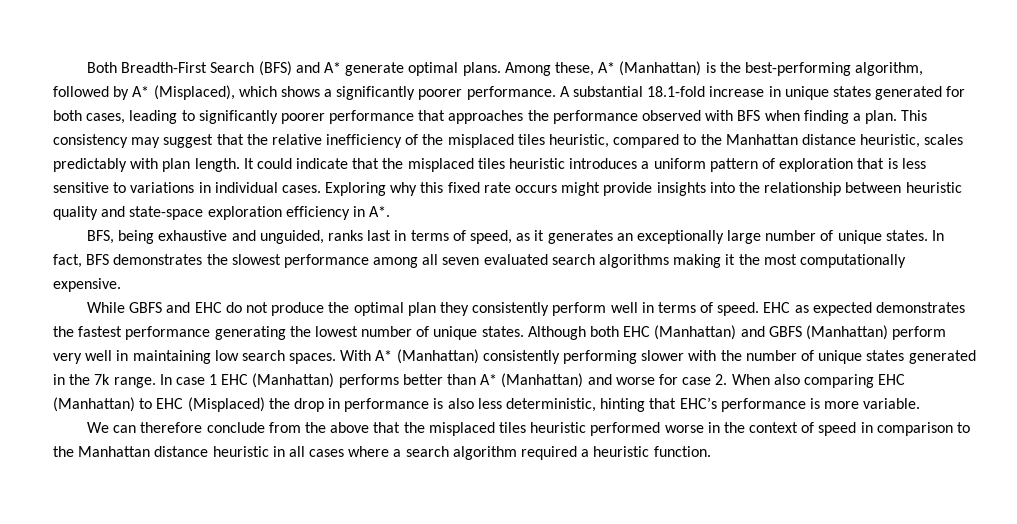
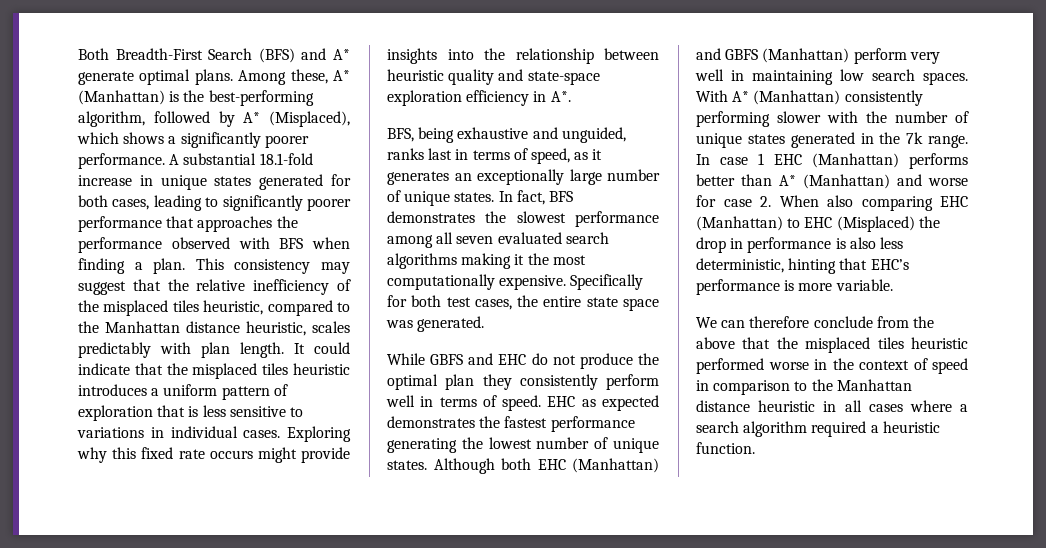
+ Specifically for both test cases, the entire state space was generated.

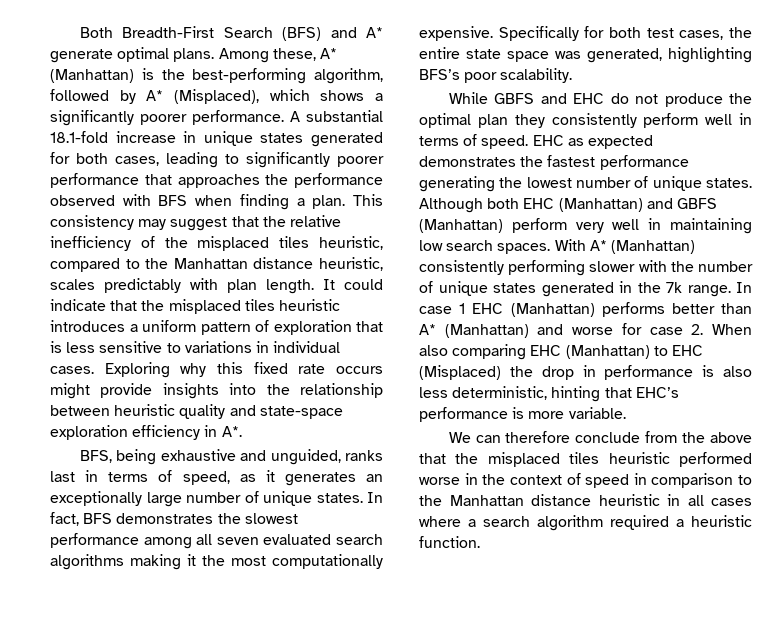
- Specifically for both test cases, the entire state space was generated.
+ Specifically for both test cases, the entire state space was generated, highlighting BFS’s poor scalability.

